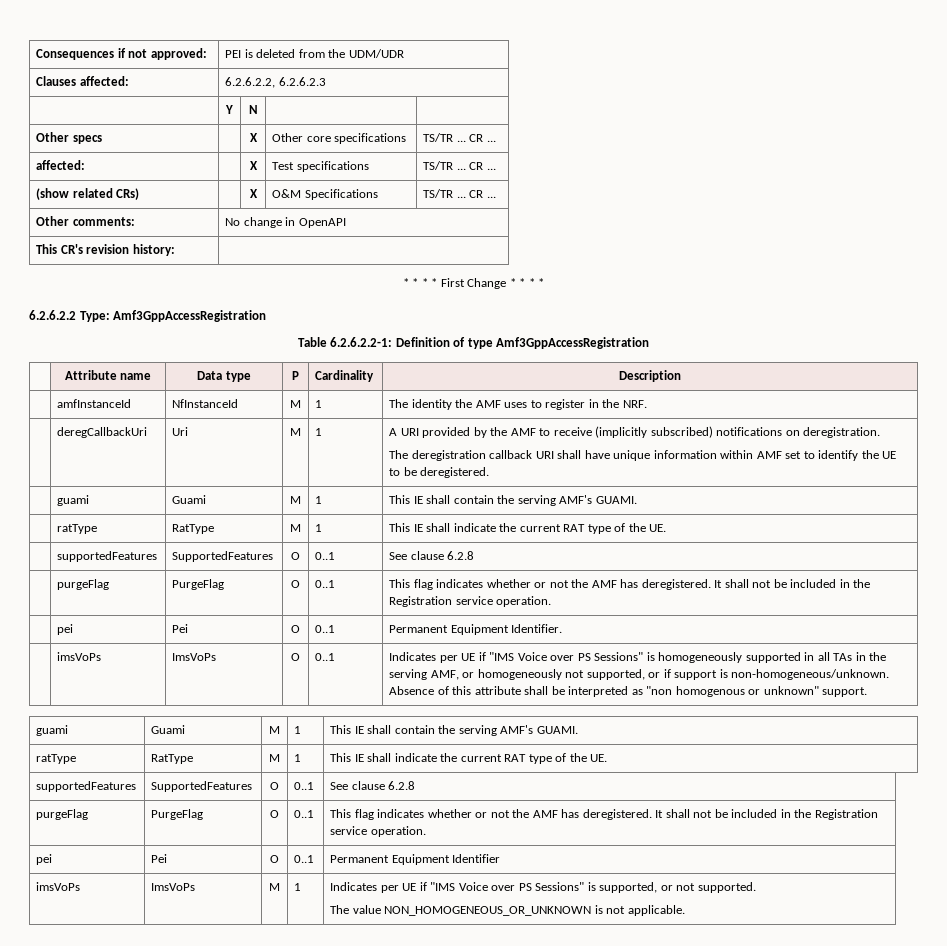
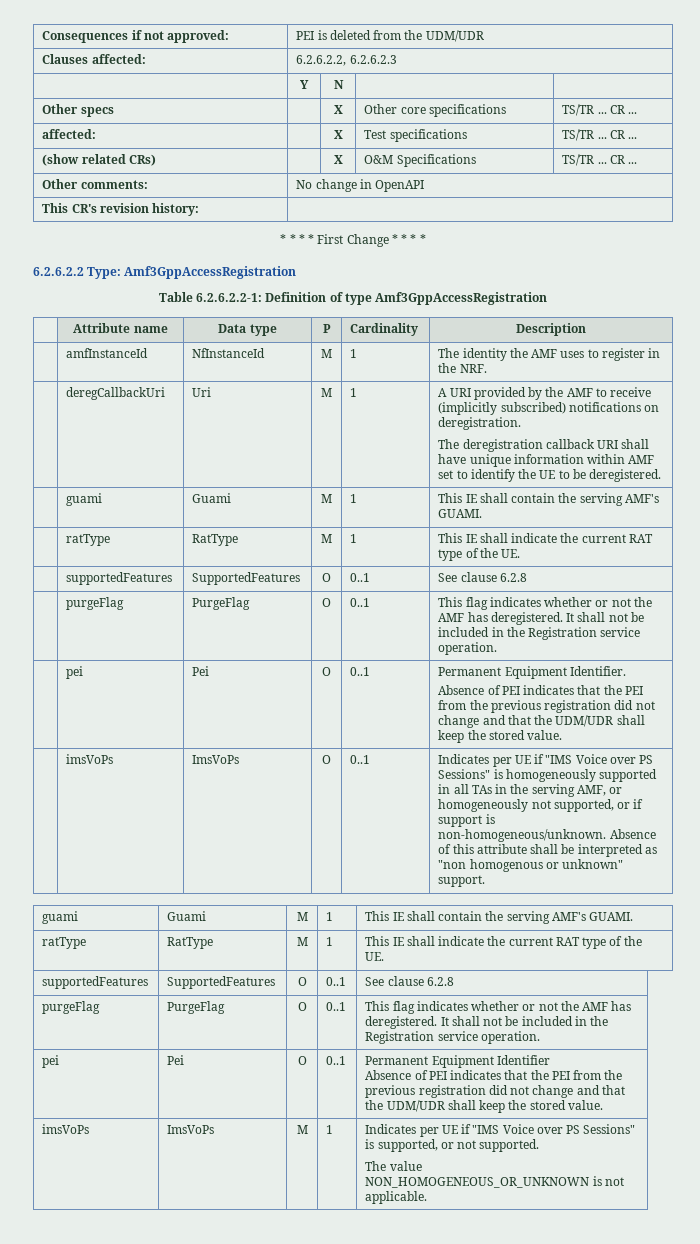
  | pei | Pei | O | 0..1 | Permanent Equipment Identifier.
+ Absence of PEI indicates that the PEI from the previous registration did not change and that the UDM/UDR shall keep the stored value.
  pei | Pei | O | 0..1 | Permanent Equipment Identifier
+ Absence of PEI indicates that the PEI from the previous registration did not change and that the UDM/UDR shall keep the stored value.

